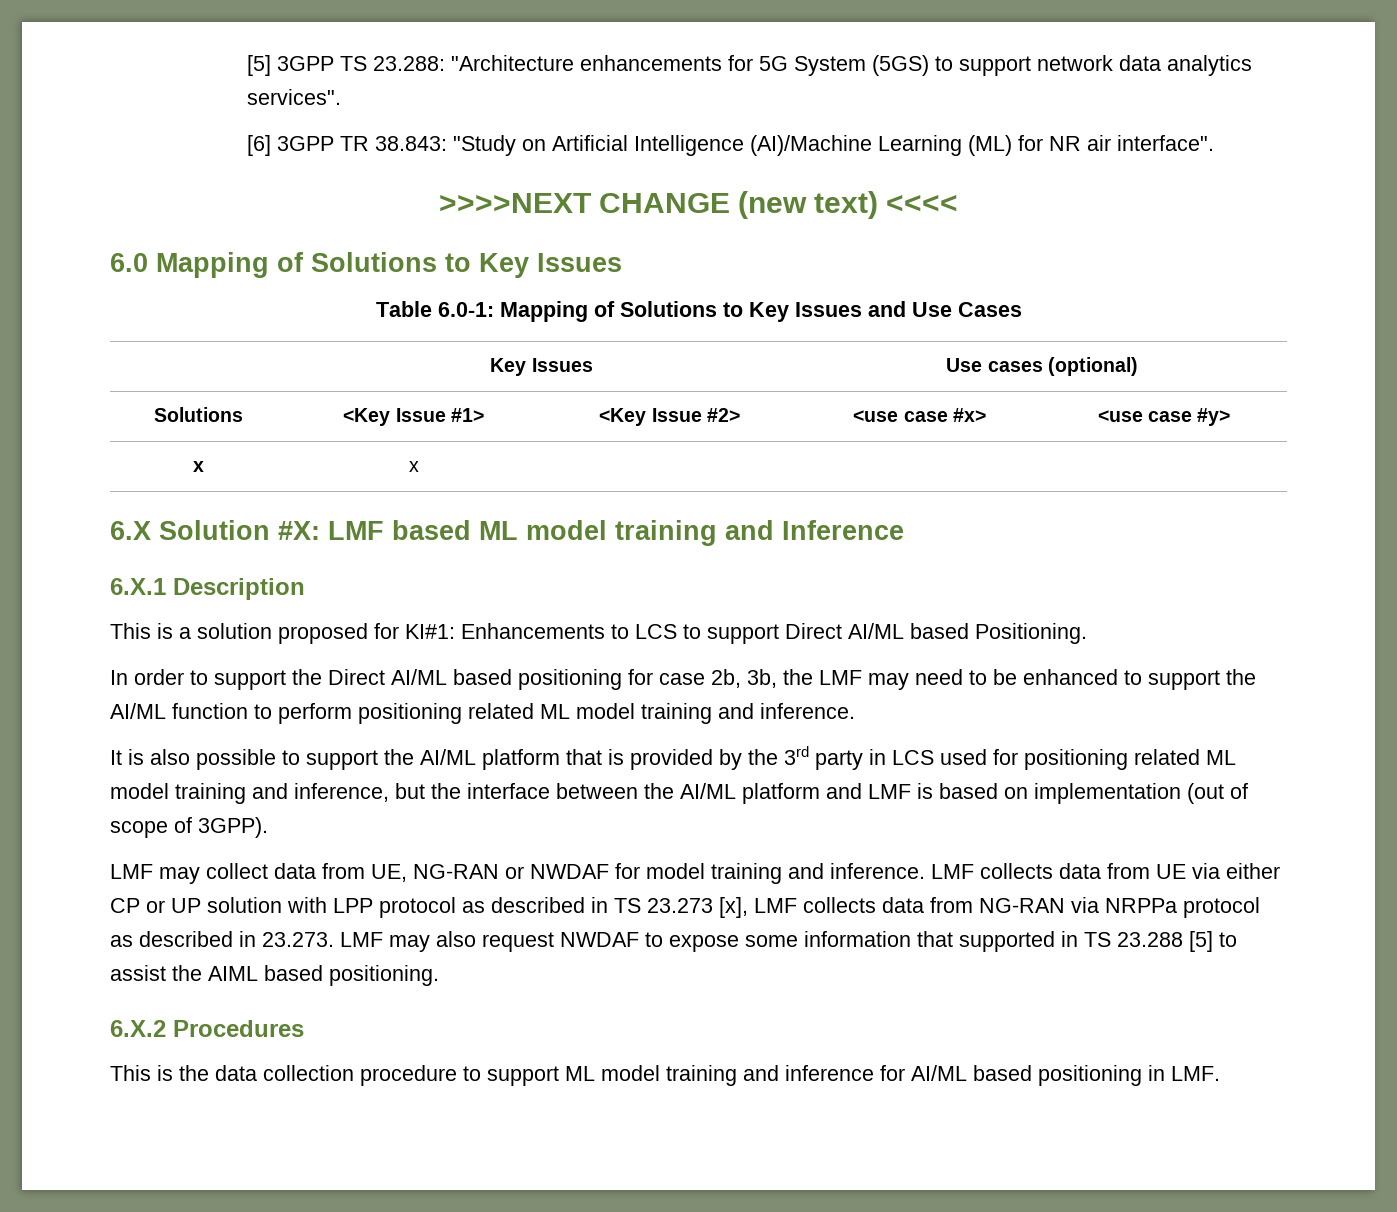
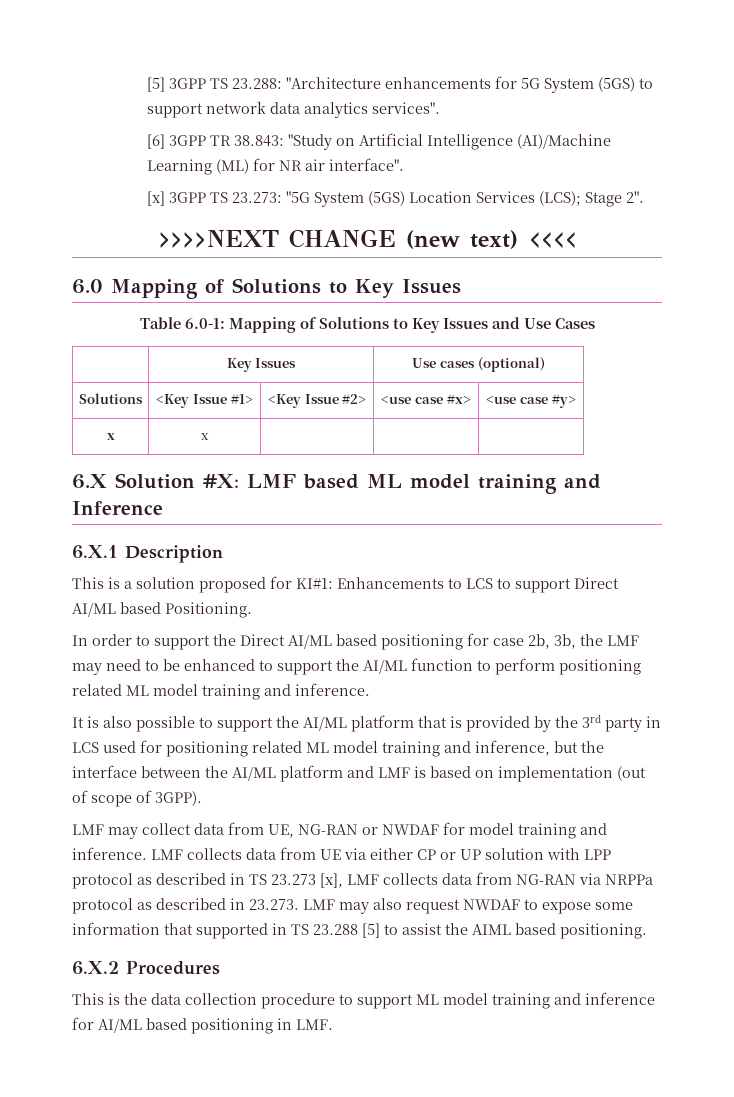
+ [x] 3GPP TS 23.273: "5G System (5GS) Location Services (LCS); Stage 2".

